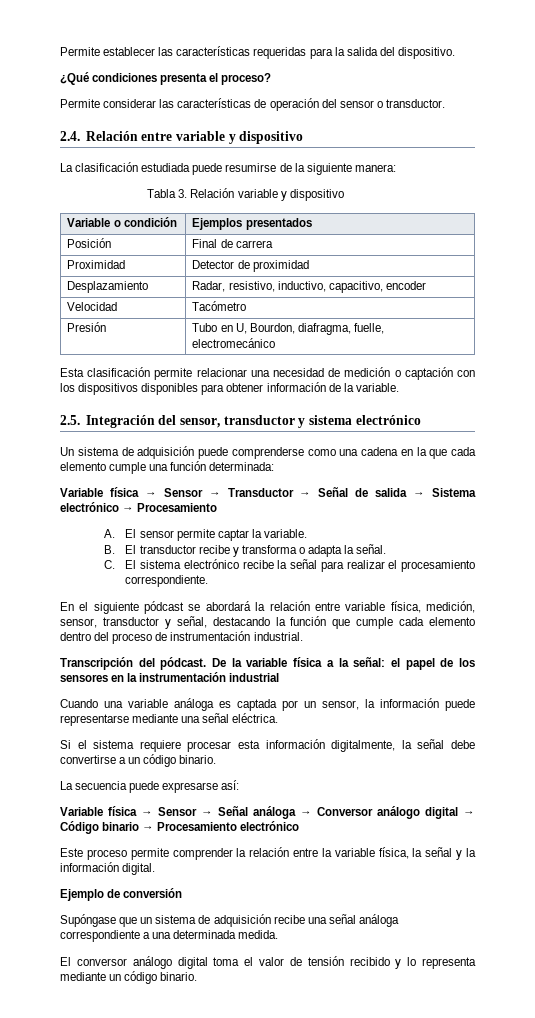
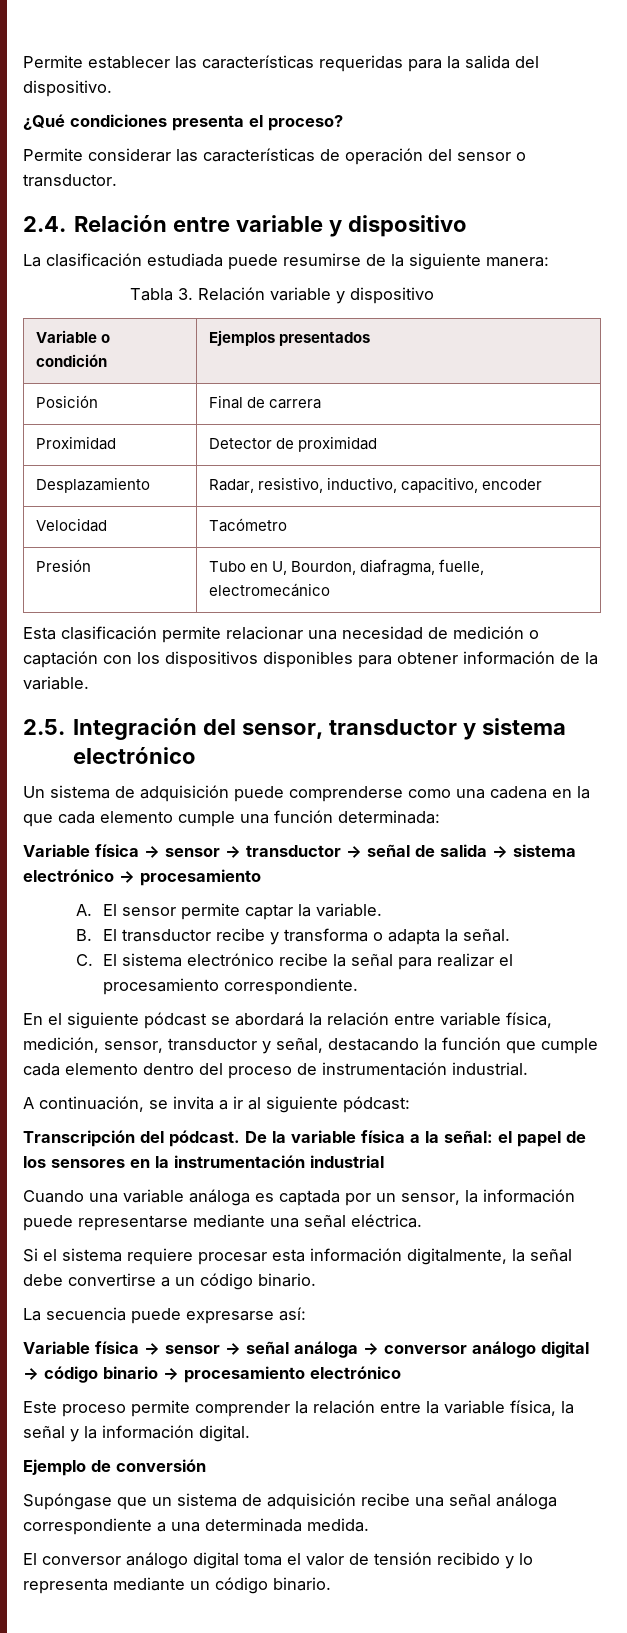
- Variable física → Sensor → Transductor → Señal de salida → Sistema electrónico → Procesamiento
+ Variable física → sensor → transductor → señal de salida → sistema electrónico → procesamiento
+ A continuación, se invita a ir al siguiente pódcast:
- Variable física → Sensor → Señal análoga → Conversor análogo digital → Código binario → Procesamiento electrónico
+ Variable física → sensor → señal análoga → conversor análogo digital → código binario → procesamiento electrónico

